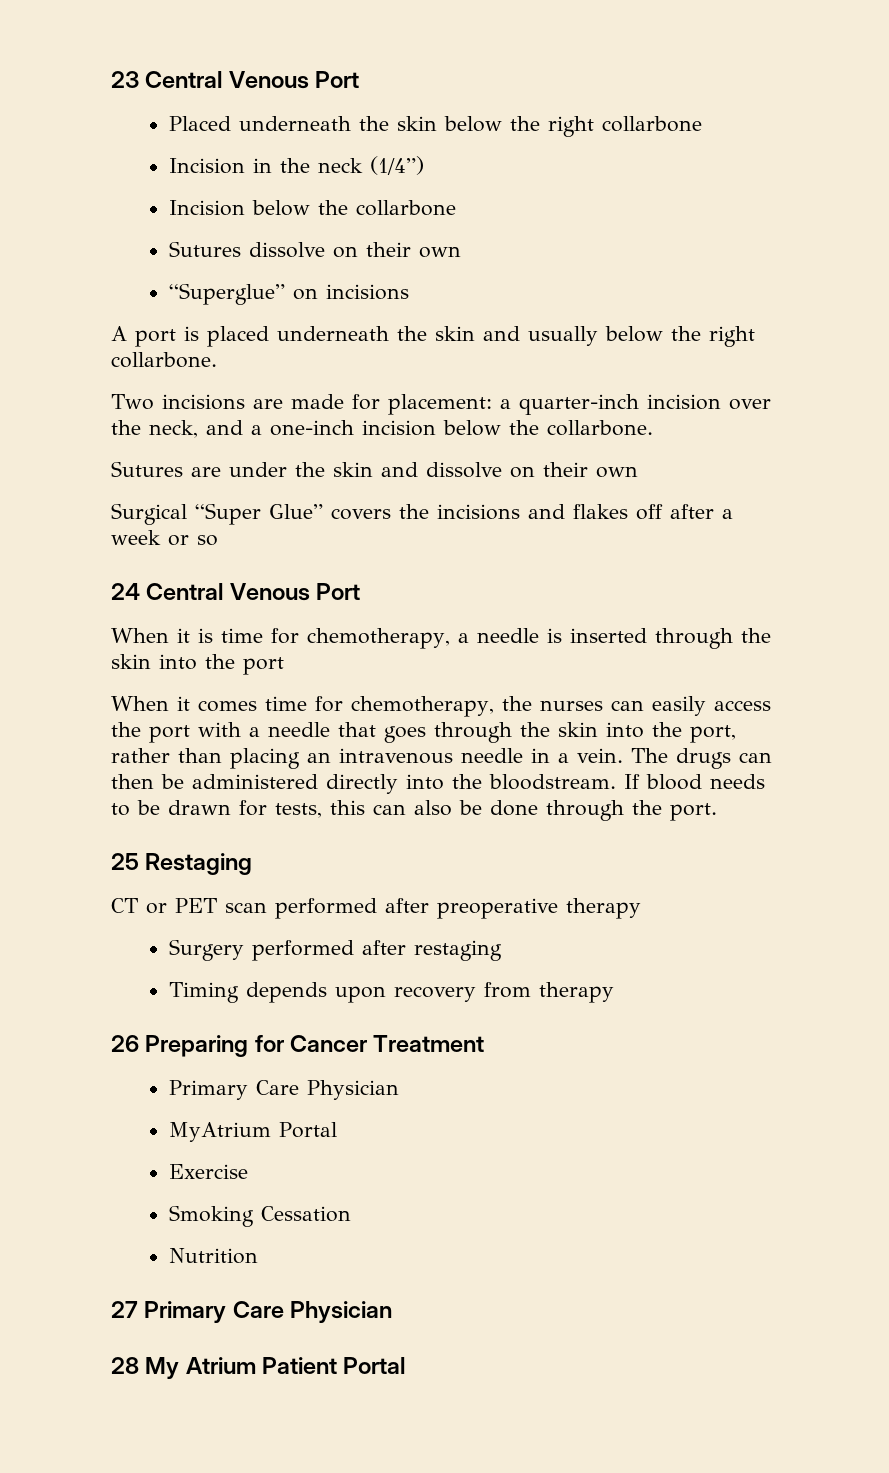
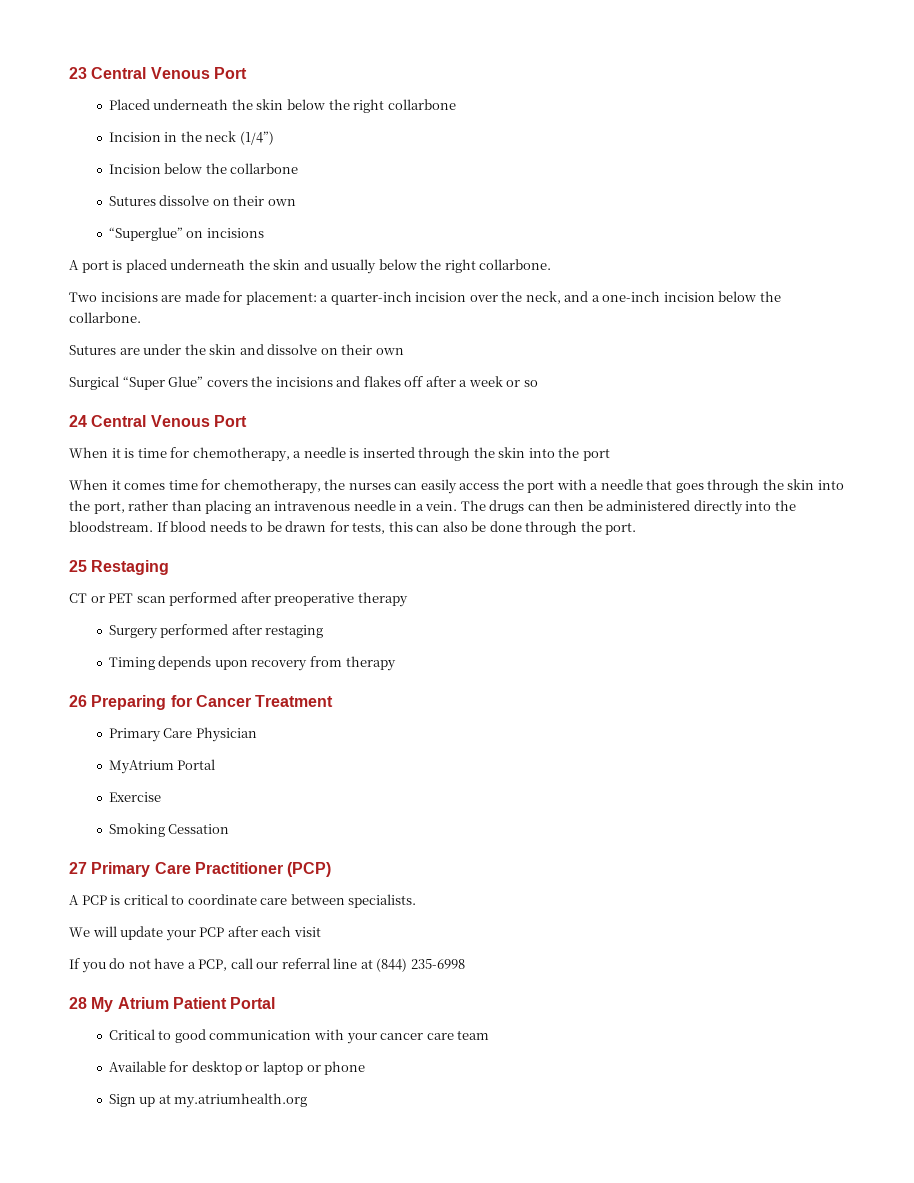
- Nutrition
- 27 Primary Care Physician
+ 27 Primary Care Practitioner (PCP)
+ A PCP is critical to coordinate care between specialists.
+ We will update your PCP after each visit
+ If you do not have a PCP, call our referral line at (844) 235-6998
+ Critical to good communication with your cancer care team
+ Available for desktop or laptop or phone
+ Sign up at my.atriumhealth.org

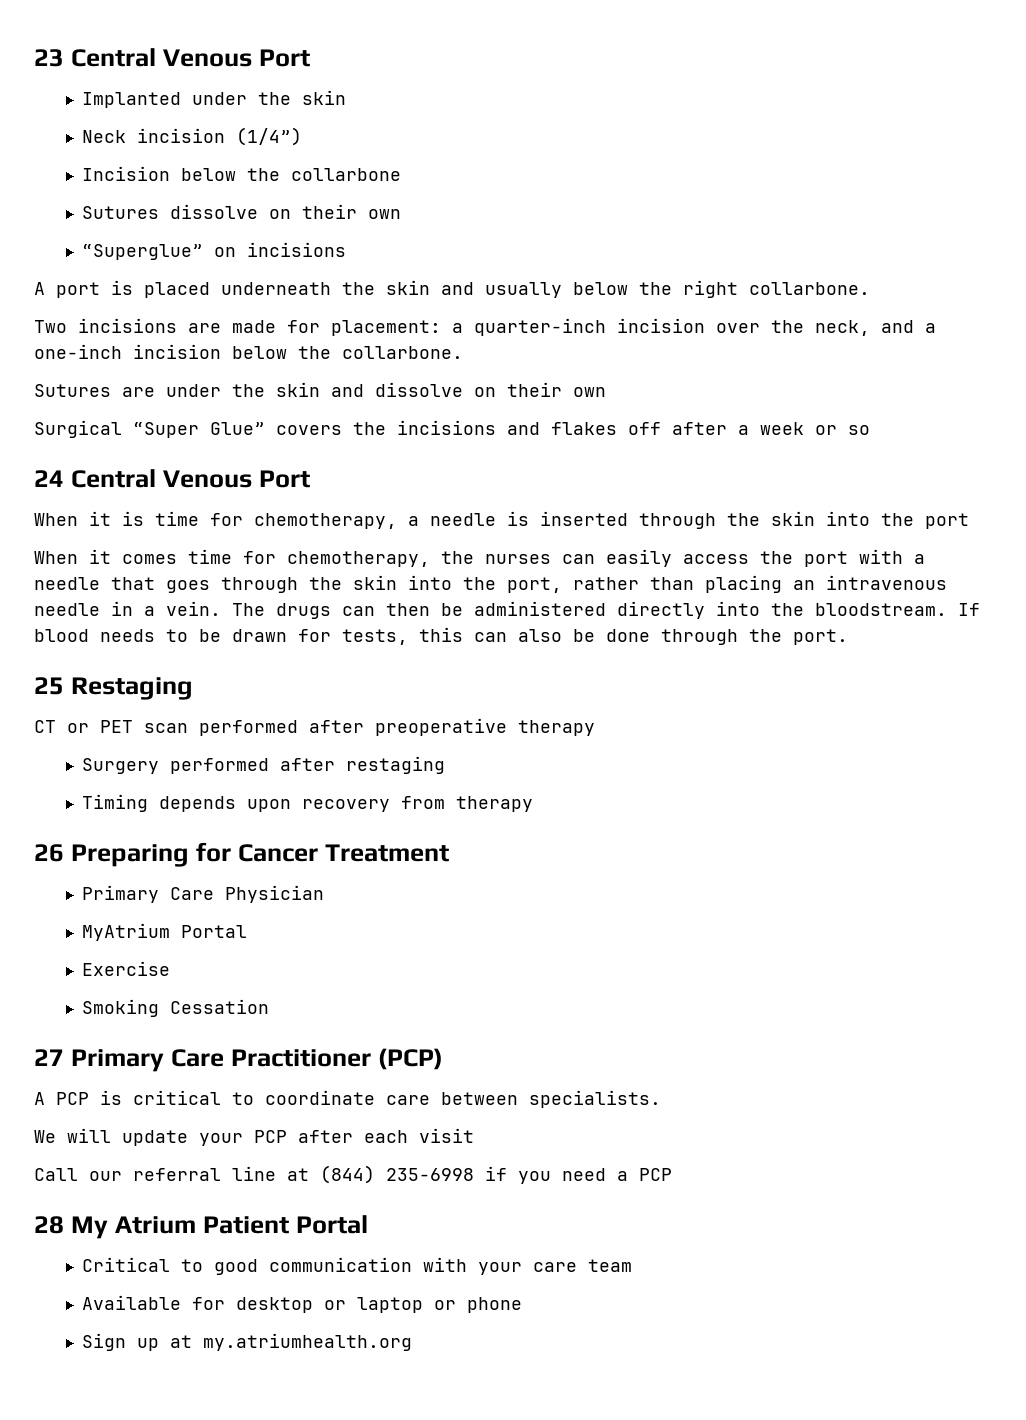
- Placed underneath the skin below the right collarbone
- Incision in the neck (1/4”)
+ Implanted under the skin
+ Neck incision (1/4”)
- If you do not have a PCP, call our referral line at (844) 235-6998
+ Call our referral line at (844) 235-6998 if you need a PCP
- Critical to good communication with your cancer care team
+ Critical to good communication with your care team

